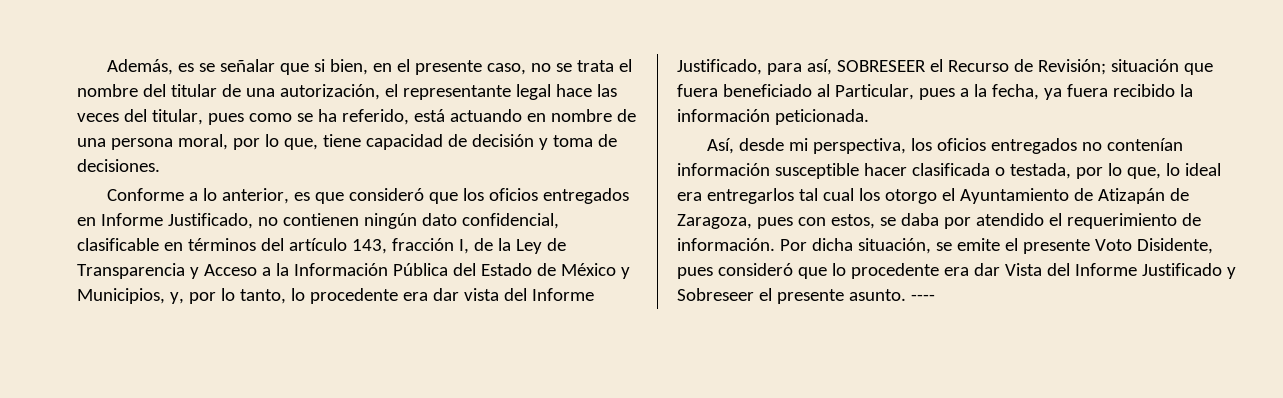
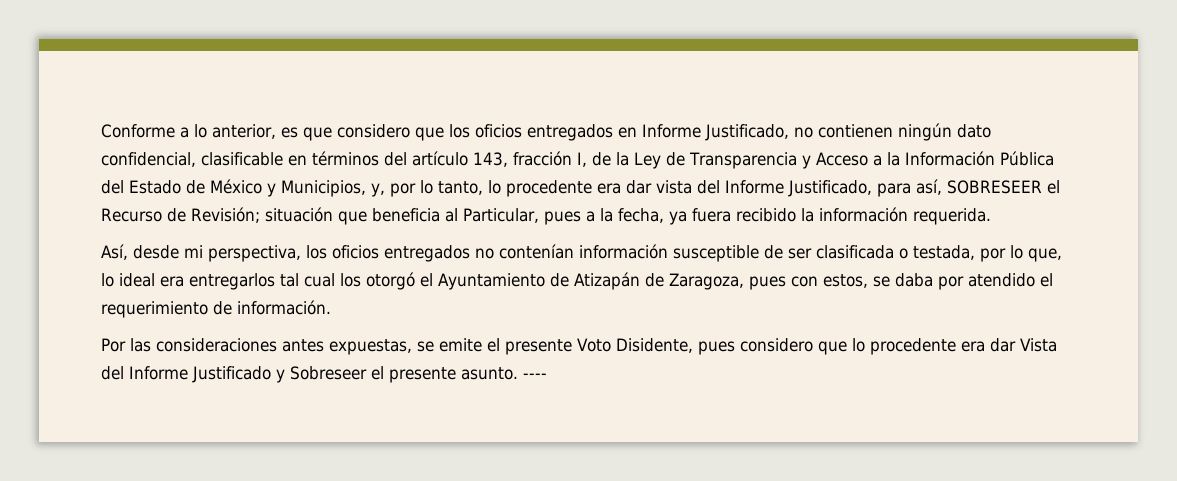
- Además, es se señalar que si bien, en el presente caso, no se trata el nombre del titular de una autorización, el representante legal hace las veces del titular, pues como se ha referido, está actuando en nombre de una persona moral, por lo que, tiene capacidad de decisión y toma de decisiones.
- Conforme a lo anterior, es que consideró que los oficios entregados en Informe Justificado, no contienen ningún dato confidencial, clasificable en términos del artículo 143, fracción I, de la Ley de Transparencia y Acceso a la Información Pública del Estado de México y Municipios, y, por lo tanto, lo procedente era dar vista del Informe Justificado, para así, SOBRESEER el Recurso de Revisión;
+ Conforme a lo anterior, es que considero que los oficios entregados en Informe Justificado, no contienen ningún dato confidencial, clasificable en términos del artículo 143, fracción I, de la Ley de Transparencia y Acceso a la Información Pública del Estado de México y Municipios, y, por lo tanto, lo procedente era dar vista del Informe Justificado, para así, SOBRESEER el Recurso de Revisión;
- situación que fuera beneficiado al Particular, pues a la fecha, ya fuera recibido la información peticionada.
+ situación que beneficia al Particular, pues a la fecha, ya fuera recibido la información requerida.
- Así, desde mi perspectiva, los oficios entregados no contenían información susceptible hacer clasificada o testada, por lo que, lo ideal era entregarlos tal cual los otorgo el Ayuntamiento de Atizapán de Zaragoza, pues con estos, se daba por atendido el requerimiento de información. Por dicha situación, se emite el presente Voto Disidente, pues consideró que lo procedente era dar Vista del Informe Justificado y Sobreseer el presente asunto.
+ Así, desde mi perspectiva, los oficios entregados no contenían información susceptible de ser clasificada o testada, por lo que, lo ideal era entregarlos tal cual los otorgó el Ayuntamiento de Atizapán de Zaragoza, pues con estos, se daba por atendido el requerimiento de información.
+ Por las consideraciones antes expuestas, se emite el presente Voto Disidente, pues considero que lo procedente era dar Vista del Informe Justificado y Sobreseer el presente asunto.

